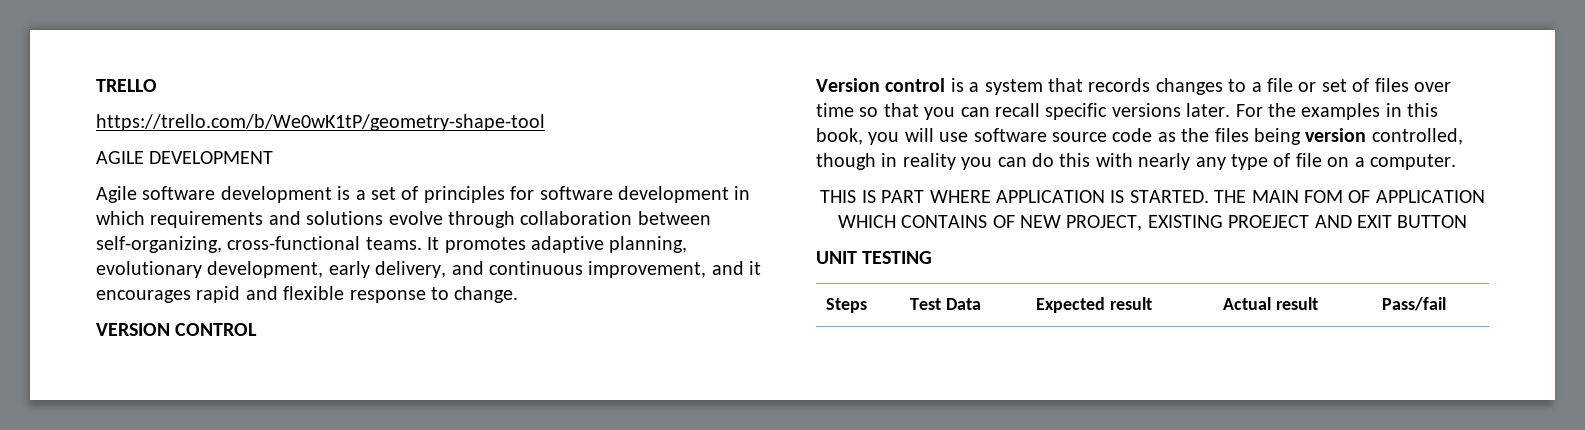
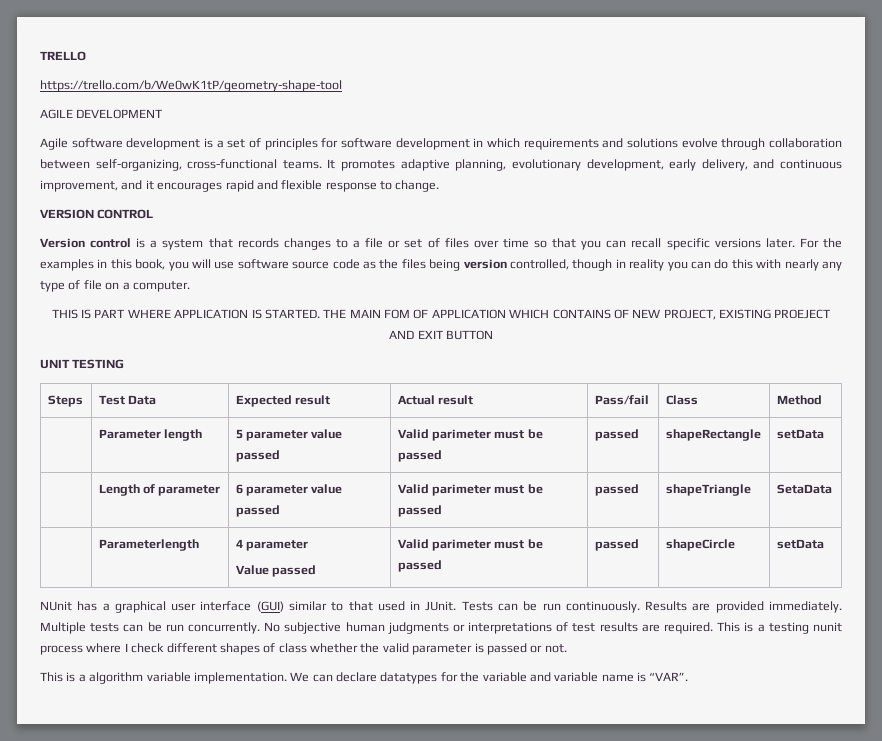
- Steps | Test Data | Expected result | Actual result | Pass/fail
+ Steps | Test Data | Expected result | Actual result | Pass/fail | Class | Method
+ | Parameter length | 5 parameter value passed | Valid parimeter must be passed | passed | shapeRectangle | setData
+ | Length of parameter | 6 parameter value passed | Valid parimeter must be passed | passed | shapeTriangle | SetaData
+ | Parameterlength | 4 parameter
+ Value passed | Valid parimeter must be passed | passed | shapeCircle | setData
+ NUnit has a graphical user interface (GUI) similar to that used in JUnit. Tests can be run continuously. Results are provided immediately. Multiple tests can be run concurrently. No subjective human judgments or interpretations of test results are required. This is a testing nunit process where I check different shapes of class whether the valid parameter is passed or not.
+ This is a algorithm variable implementation. We can declare datatypes for the variable and variable name is “VAR”.

